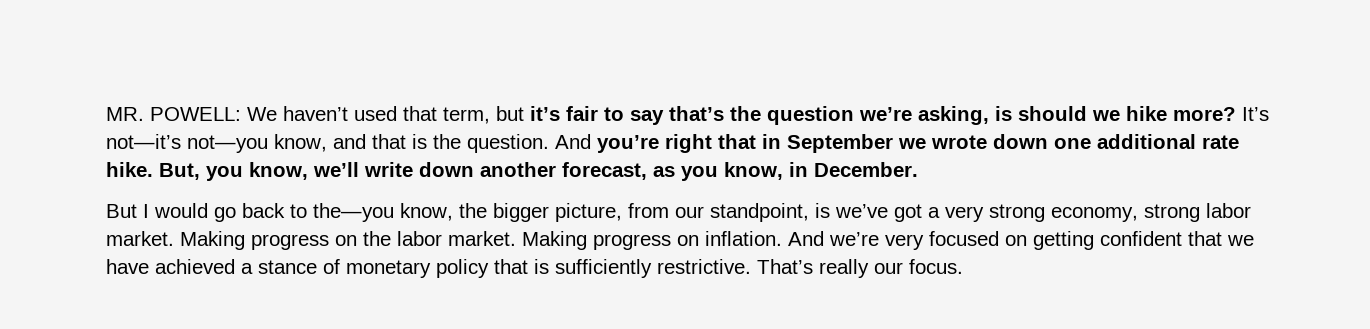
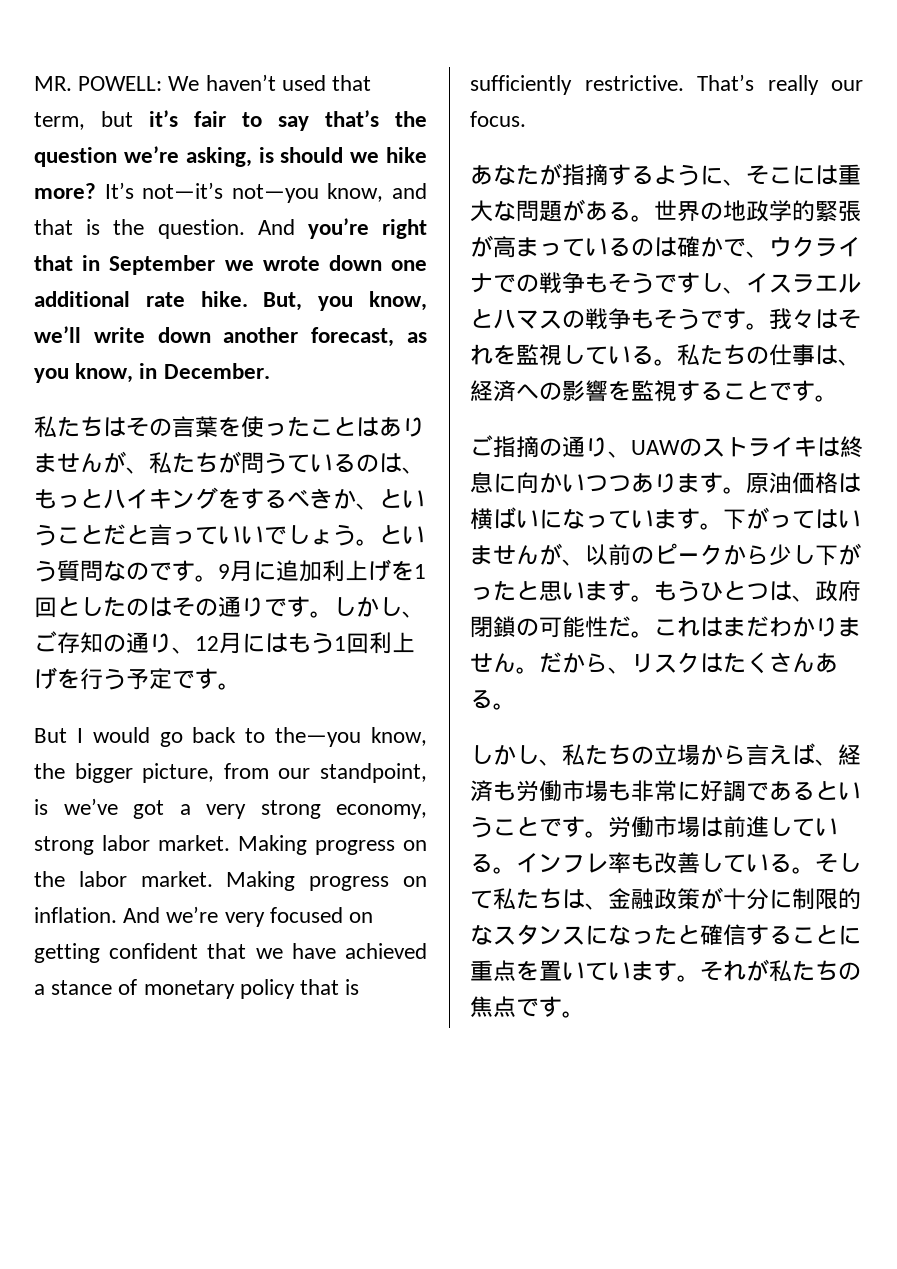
+ 私たちはその言葉を使ったことはありませんが、私たちが問うているのは、もっとハイキングをするべきか、ということだと言っていいでしょう。という質問なのです。9月に追加利上げを1回としたのはその通りです。しかし、ご存知の通り、12月にはもう1回利上げを行う予定です。
+ あなたが指摘するように、そこには重大な問題がある。世界の地政学的緊張が高まっているのは確かで、ウクライナでの戦争もそうですし、イスラエルとハマスの戦争もそうです。我々はそれを監視している。私たちの仕事は、経済への影響を監視することです。
+ ご指摘の通り、UAWのストライキは終息に向かいつつあります。原油価格は横ばいになっています。下がってはいませんが、以前のピークから少し下がったと思います。もうひとつは、政府閉鎖の可能性だ。これはまだわかりません。だから、リスクはたくさんある。
+ しかし、私たちの立場から言えば、経済も労働市場も非常に好調であるということです。労働市場は前進している。インフレ率も改善している。そして私たちは、金融政策が十分に制限的なスタンスになったと確信することに重点を置いています。それが私たちの焦点です。

